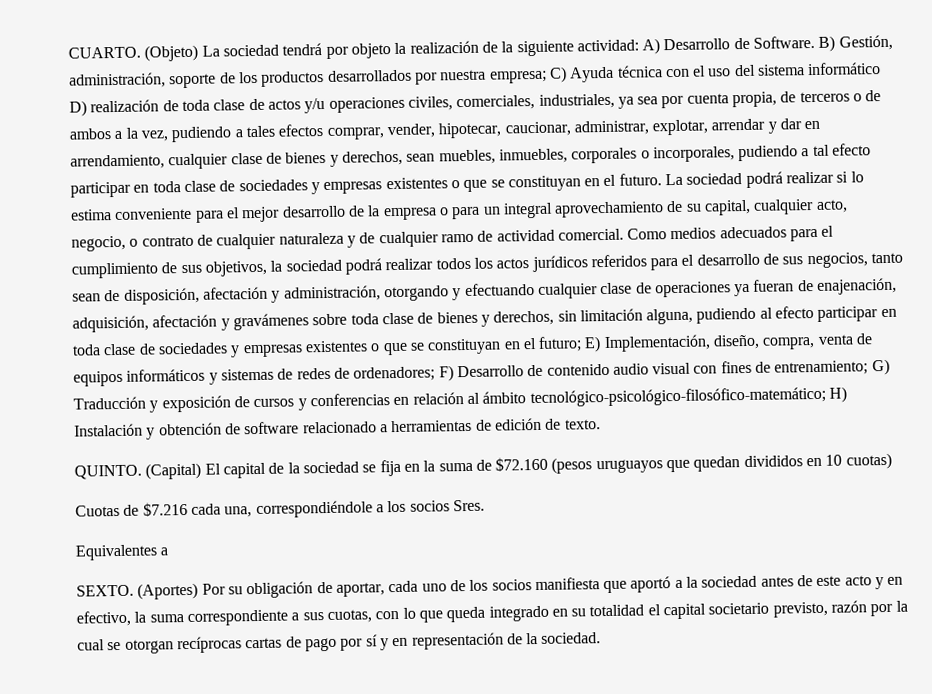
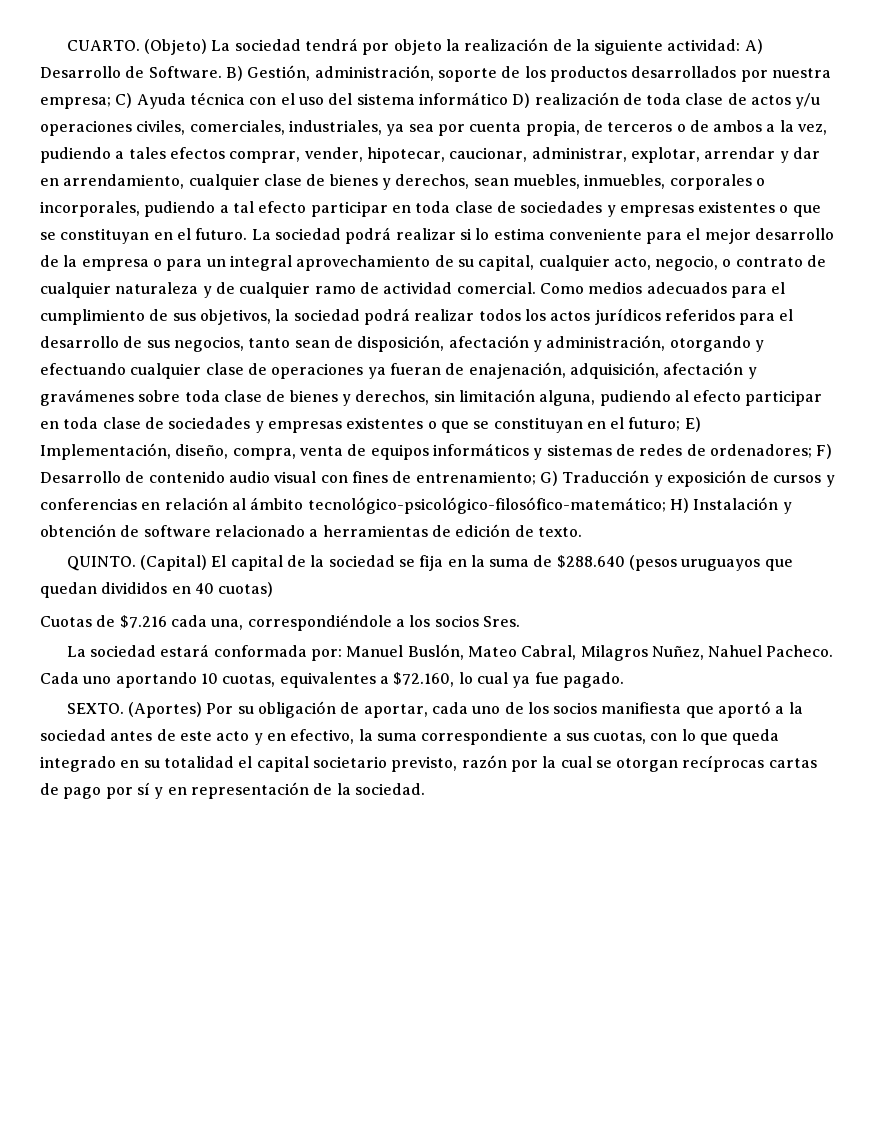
- (Capital) El capital de la sociedad se fija en la suma de $72.160 (pesos uruguayos que quedan divididos en 10 cuotas)
+ (Capital) El capital de la sociedad se fija en la suma de $288.640 (pesos uruguayos que quedan divididos en 40 cuotas)
- Equivalentes a
+ La sociedad estará conformada por: Manuel Buslón, Mateo Cabral, Milagros Nuñez, Nahuel Pacheco. Cada uno aportando 10 cuotas, equivalentes a $72.160, lo cual ya fue pagado.

